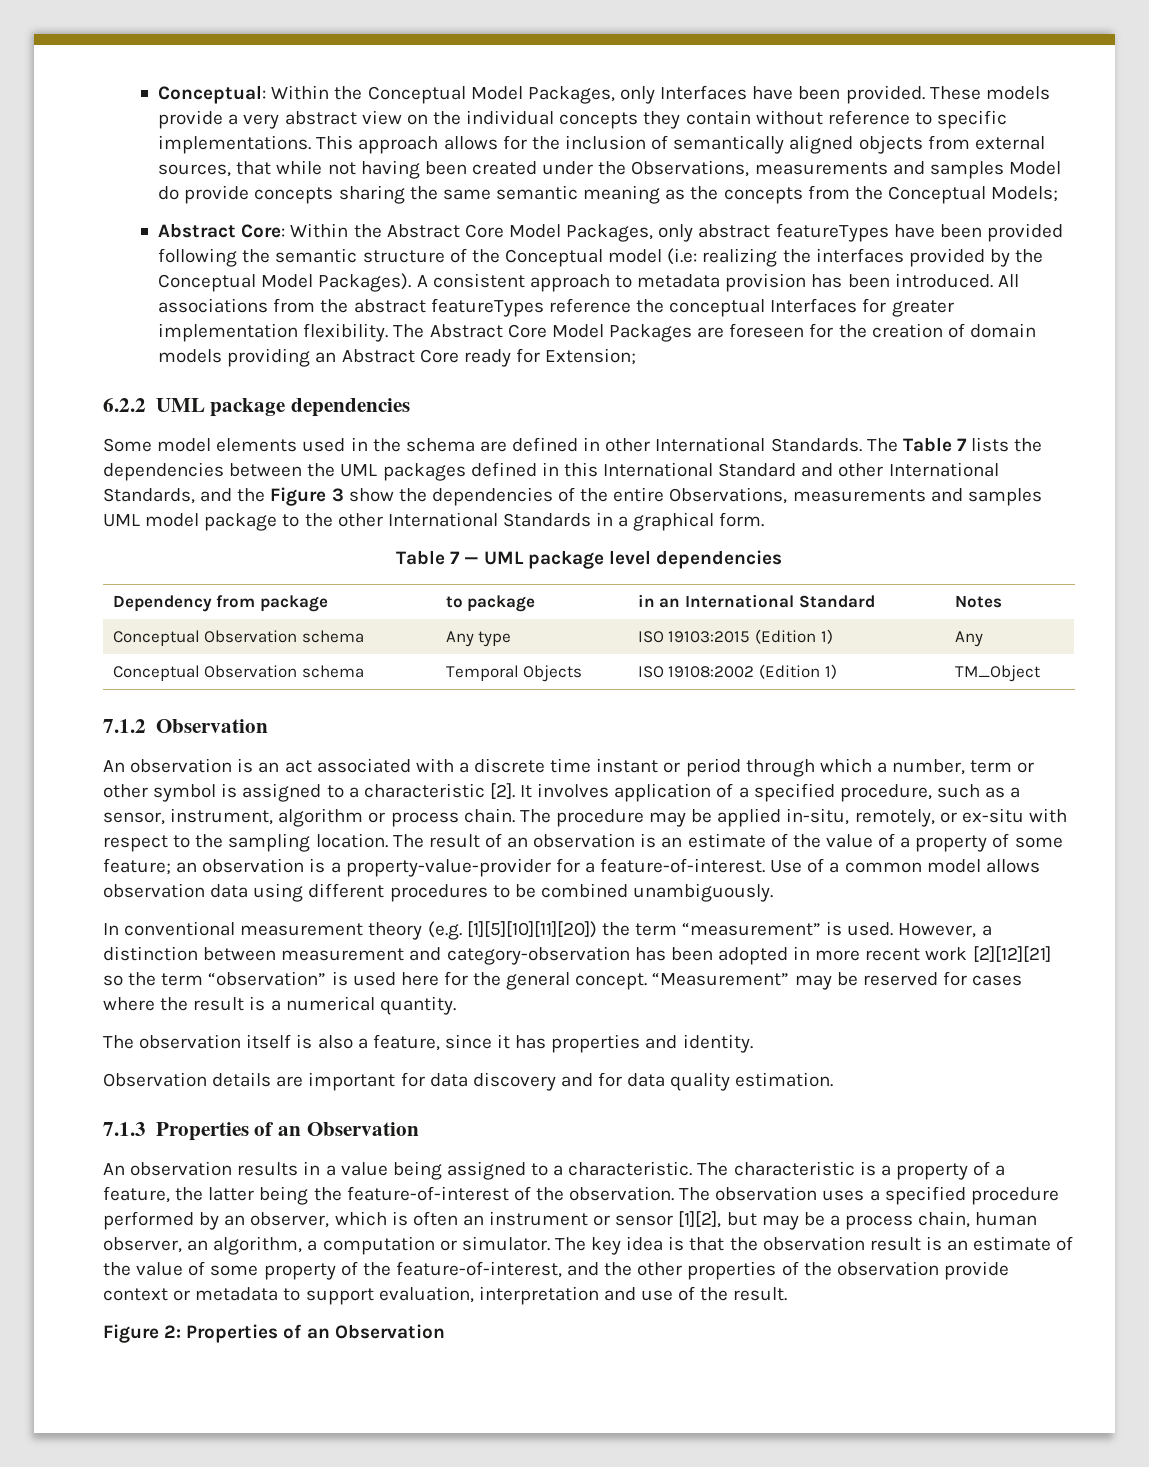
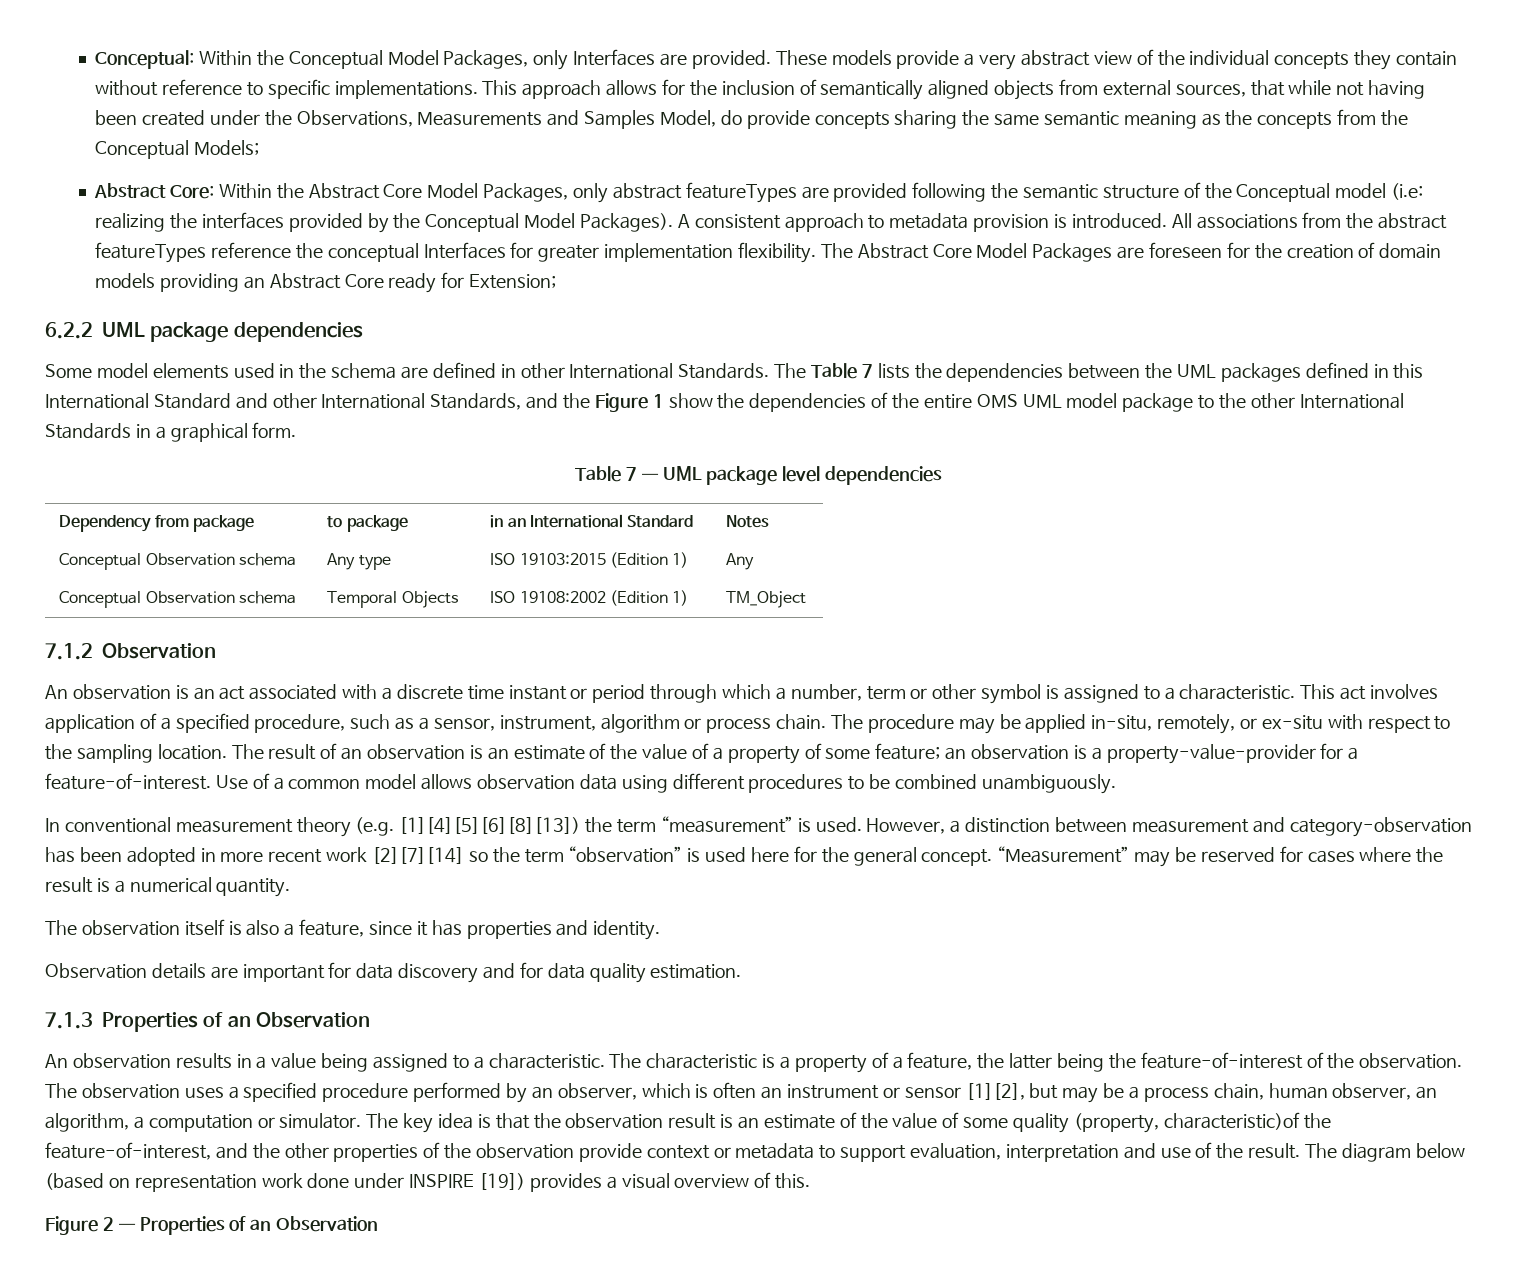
- Conceptual: Within the Conceptual Model Packages, only Interfaces have been provided.
+ Conceptual: Within the Conceptual Model Packages, only Interfaces are provided.
- These models provide a very abstract view on the individual concepts they contain without reference to specific implementations.
+ These models provide a very abstract view of the individual concepts they contain without reference to specific implementations.
- This approach allows for the inclusion of semantically aligned objects from external sources, that while not having been created under the Observations, measurements and samples Model do provide concepts sharing the same semantic meaning as the concepts from the Conceptual Models;
+ This approach allows for the inclusion of semantically aligned objects from external sources, that while not having been created under the Observations, Measurements and Samples Model, do provide concepts sharing the same semantic meaning as the concepts from the Conceptual Models;
- Abstract Core: Within the Abstract Core Model Packages, only abstract featureTypes have been provided following the semantic structure of the Conceptual model (i.e: realizing the interfaces provided by the Conceptual Model Packages).
+ Abstract Core: Within the Abstract Core Model Packages, only abstract featureTypes are provided following the semantic structure of the Conceptual model (i.e: realizing the interfaces provided by the Conceptual Model Packages).
- A consistent approach to metadata provision has been introduced.
+ A consistent approach to metadata provision is introduced.
- The Table 7 lists the dependencies between the UML packages defined in this International Standard and other International Standards, and the Figure 3 show the dependencies of the entire Observations, measurements and samples UML model package to the other International Standards in a graphical form.
+ The Table 7 lists the dependencies between the UML packages defined in this International Standard and other International Standards, and the Figure 1 show the dependencies of the entire OMS UML model package to the other International Standards in a graphical form.
- An observation is an act associated with a discrete time instant or period through which a number, term or other symbol is assigned to a characteristic [2]. It involves application of a specified procedure, such as a sensor, instrument, algorithm or process chain.
+ An observation is an act associated with a discrete time instant or period through which a number, term or other symbol is assigned to a characteristic. This act involves application of a specified procedure, such as a sensor, instrument, algorithm or process chain.
- In conventional measurement theory (e.g. [1][5][10][11][20]) the term “measurement” is used.
+ In conventional measurement theory (e.g. [1][4][5][6][8][13]) the term “measurement” is used.
- However, a distinction between measurement and category-observation has been adopted in more recent work [2][12][21] so the term “observation” is used here for the general concept.
+ However, a distinction between measurement and category-observation has been adopted in more recent work [2][7][14] so the term “observation” is used here for the general concept.
- The key idea is that the observation result is an estimate of the value of some property of the feature-of-interest, and the other properties of the observation provide context or metadata to support evaluation, interpretation and use of the result.
- Figure 2: Properties of an Observation
+ The key idea is that the observation result is an estimate of the value of some quality (property, characteristic)of the feature-of-interest, and the other properties of the observation provide context or metadata to support evaluation, interpretation and use of the result. The diagram below (based on representation work done under INSPIRE [19]) provides a visual overview of this.
+ Figure 2 — Properties of an Observation

